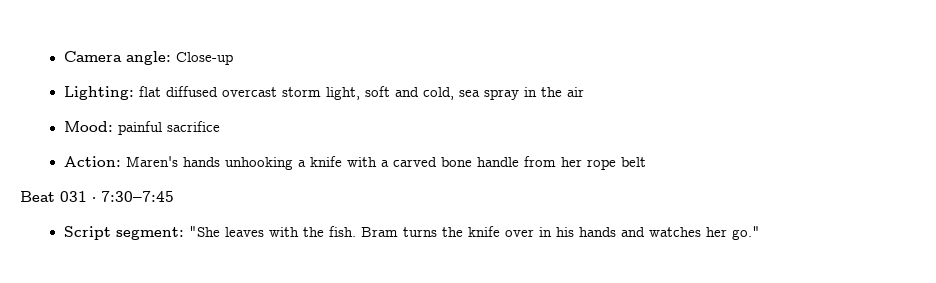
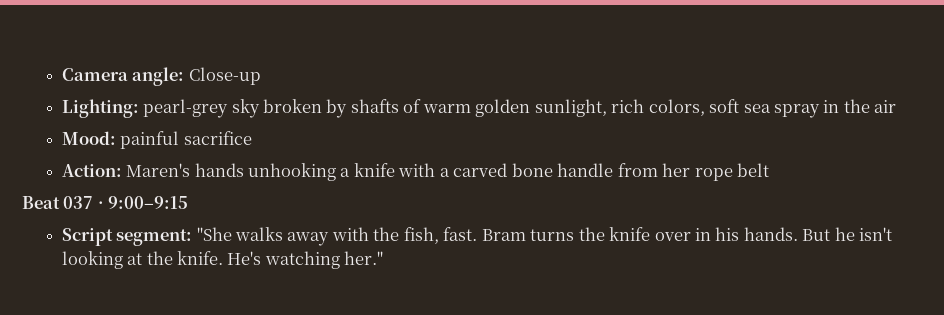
- Lighting: flat diffused overcast storm light, soft and cold, sea spray in the air
+ Lighting: pearl-grey sky broken by shafts of warm golden sunlight, rich colors, soft sea spray in the air
- Beat 031 · 7:30–7:45
+ Beat 037 · 9:00–9:15
- Script segment: "She leaves with the fish.
+ Script segment: "She walks away with the fish, fast.
- Bram turns the knife over in his hands and watches her go."
+ Bram turns the knife over in his hands. But he isn't looking at the knife. He's watching her."

